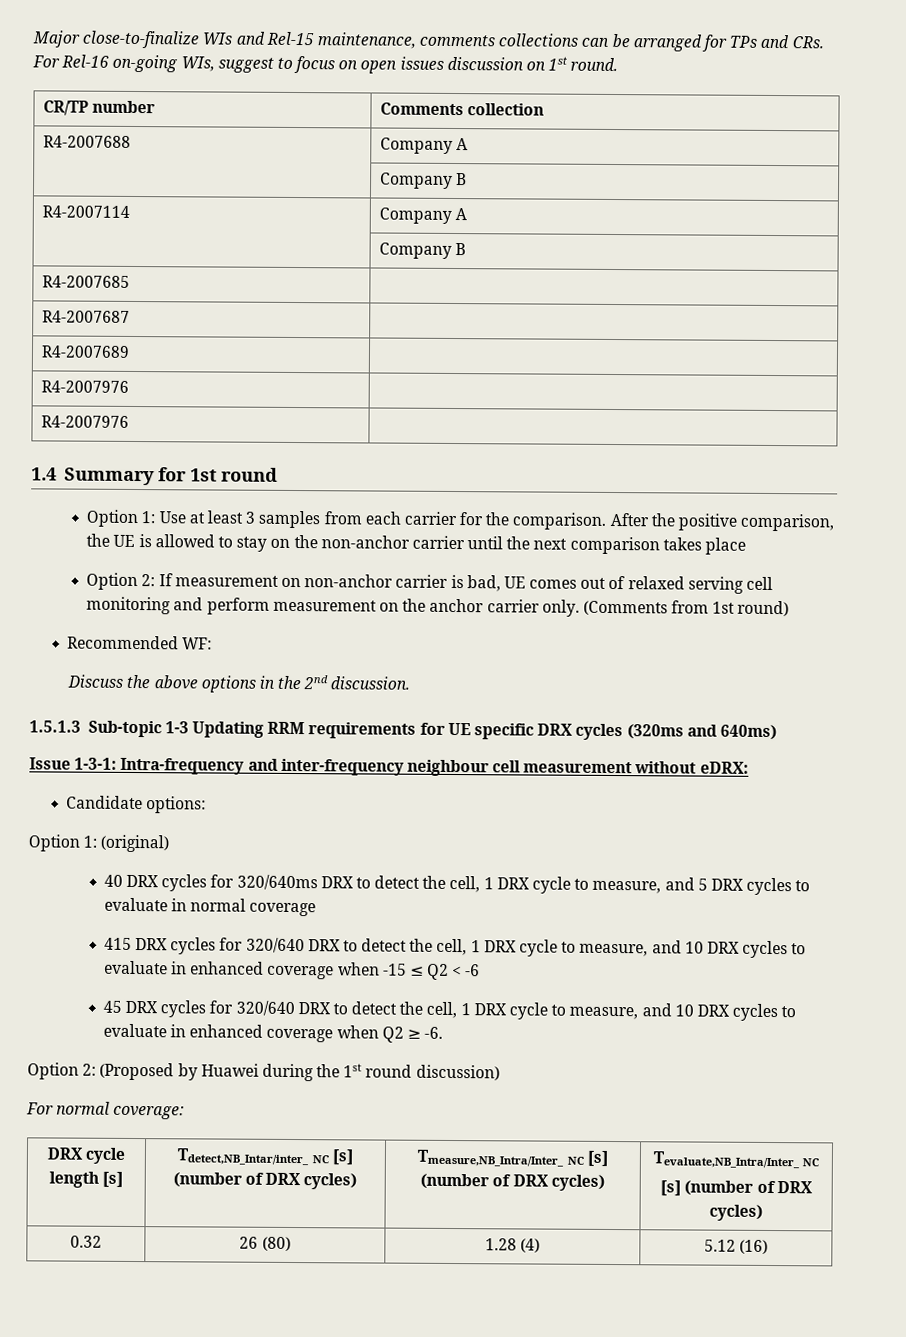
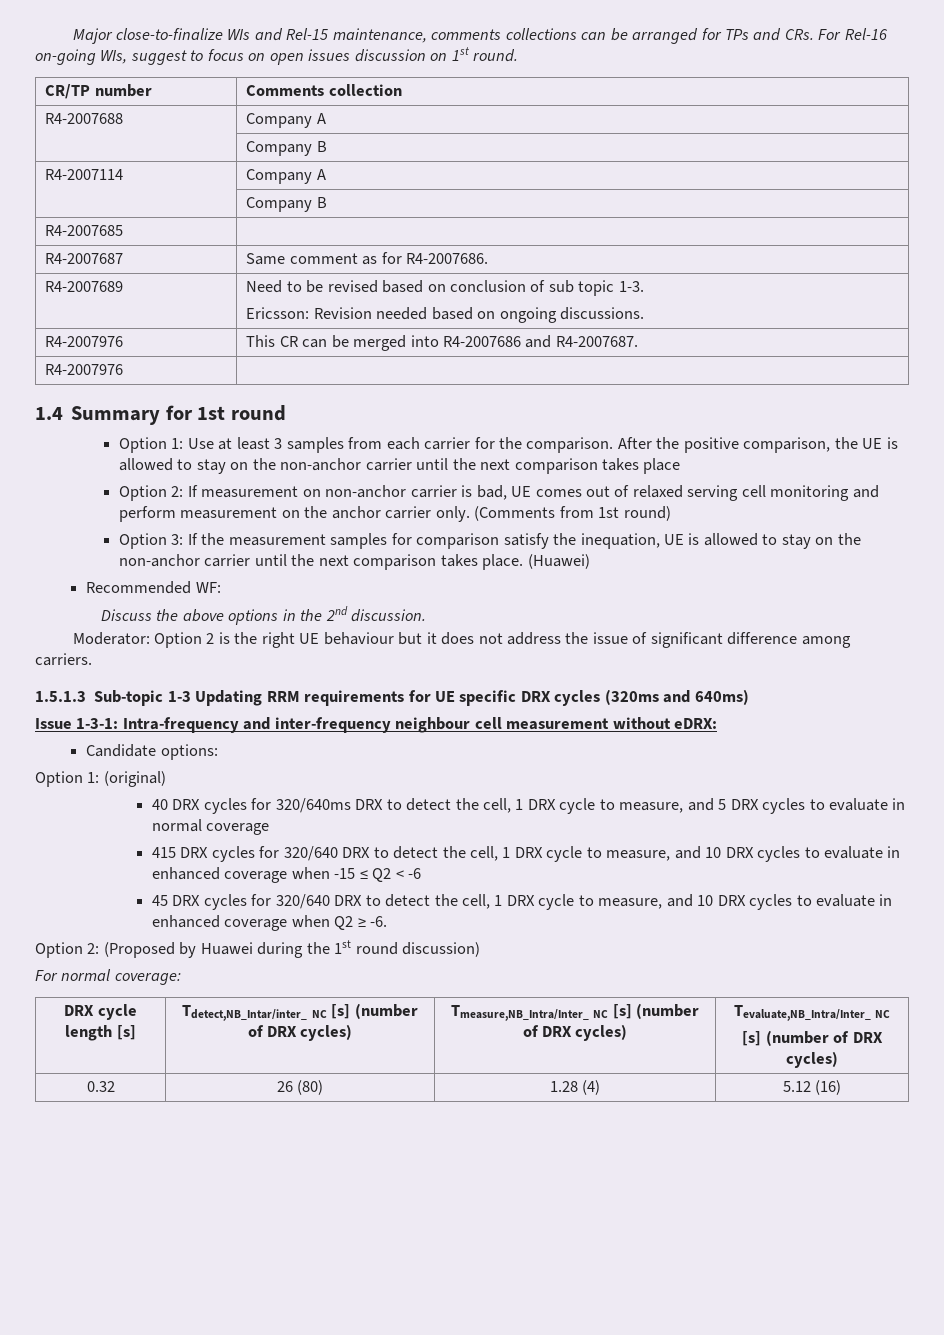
- R4-2007687 |
- R4-2007689 |
- R4-2007976 |
+ R4-2007687 | Same comment as for R4-2007686.
+ R4-2007689 | Need to be revised based on conclusion of sub topic 1-3.
+ Ericsson: Revision needed based on ongoing discussions.
+ R4-2007976 | This CR can be merged into R4-2007686 and R4-2007687.
+ Option 3: If the measurement samples for comparison satisfy the inequation, UE is allowed to stay on the non-anchor carrier until the next comparison takes place. (Huawei)
+ Moderator: Option 2 is the right UE behaviour but it does not address the issue of significant difference among carriers.

